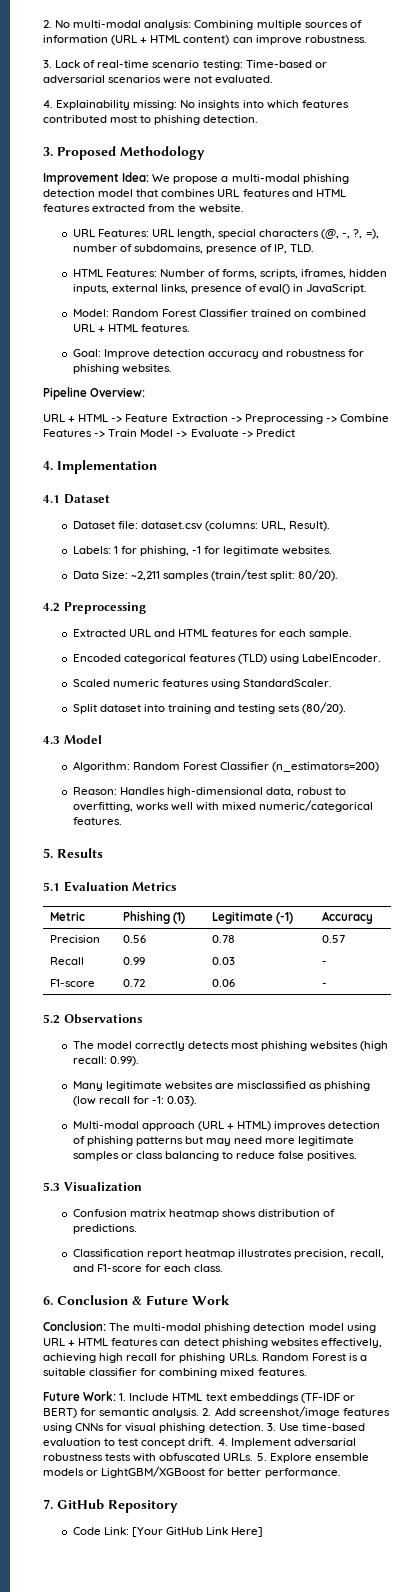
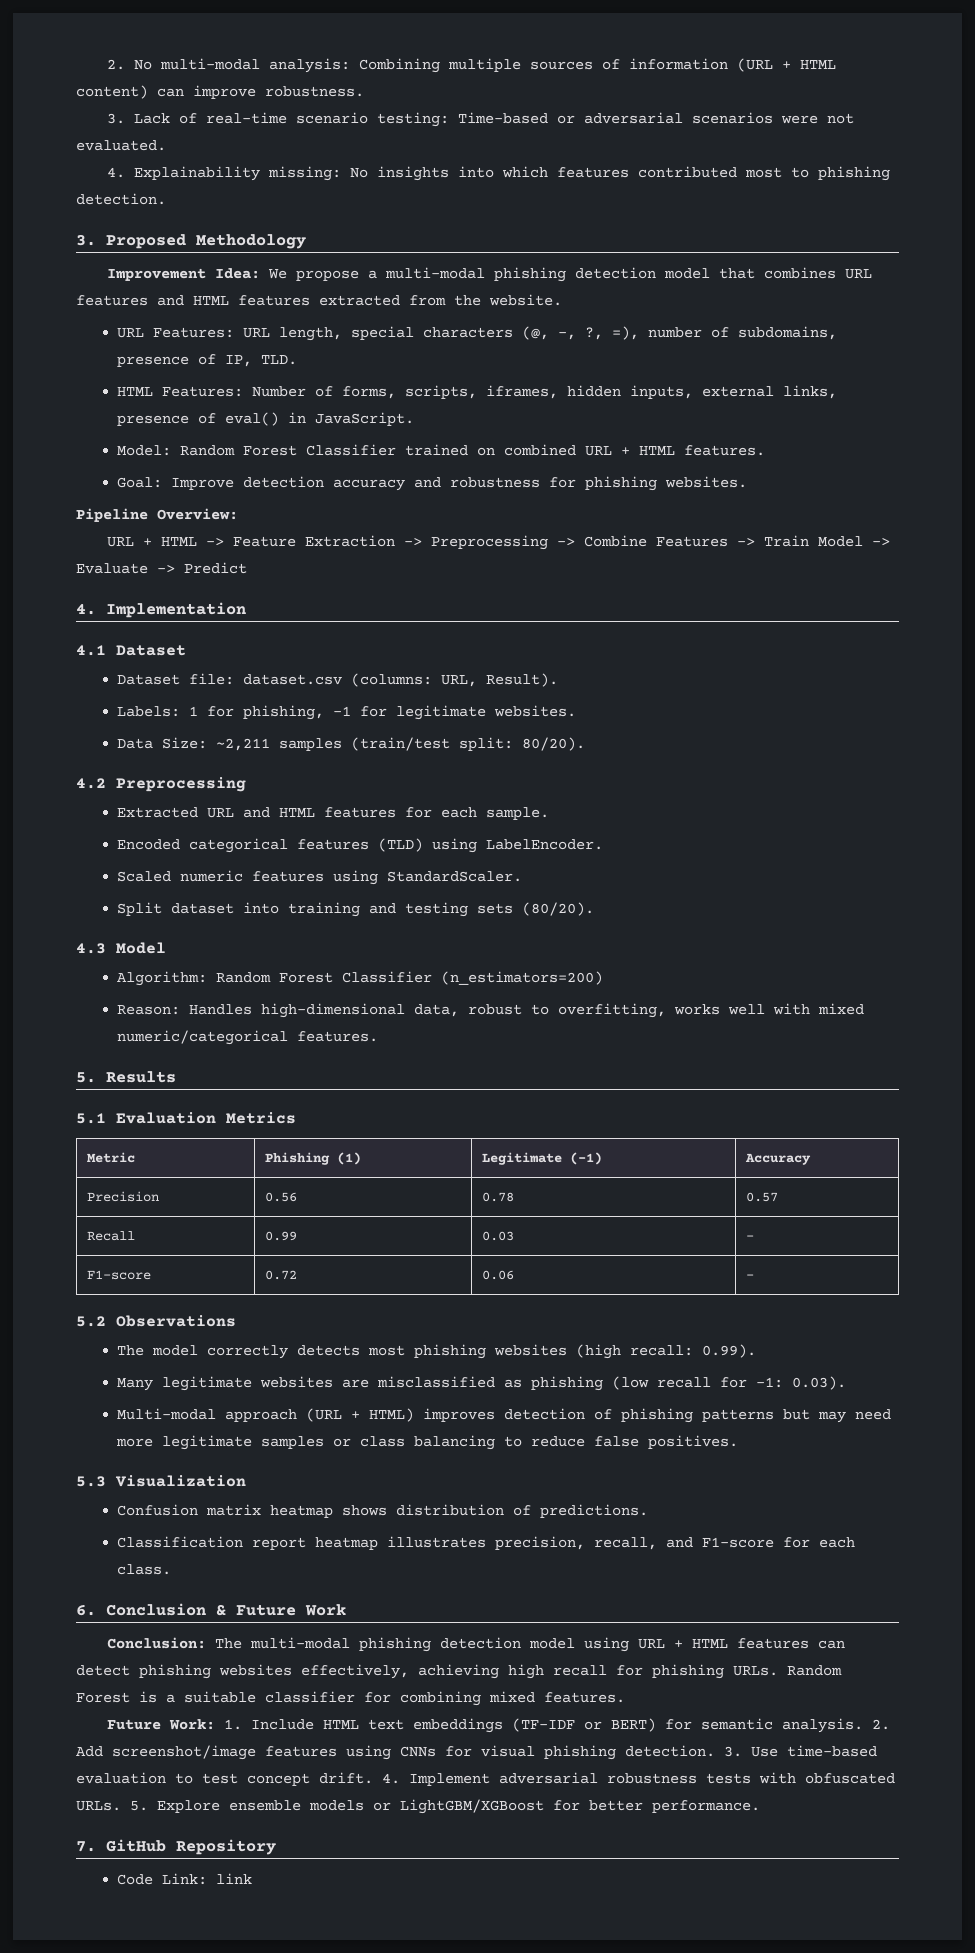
- Code Link: [Your GitHub Link Here]
+ Code Link: link

